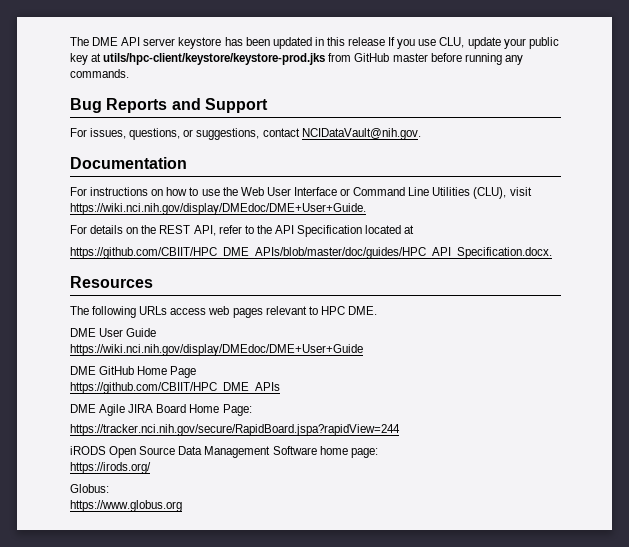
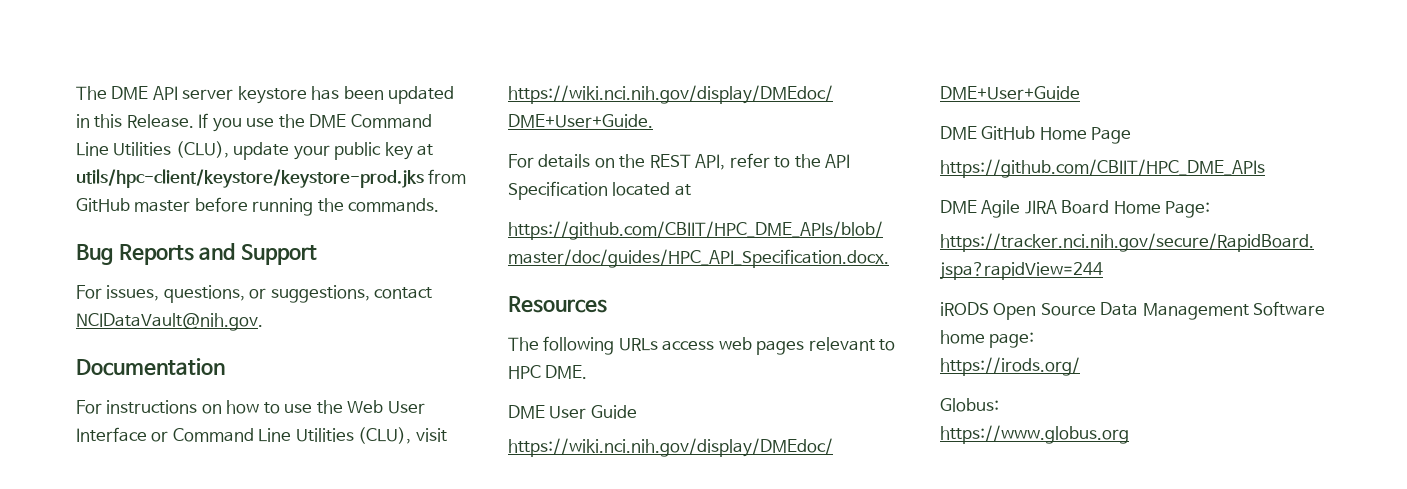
- The DME API server keystore has been updated in this release If you use CLU, update your public key at utils/hpc-client/keystore/keystore-prod.jks from GitHub master before running any commands.
+ The DME API server keystore has been updated in this Release. If you use the DME Command Line Utilities (CLU), update your public key at utils/hpc-client/keystore/keystore-prod.jks from GitHub master before running the commands.

